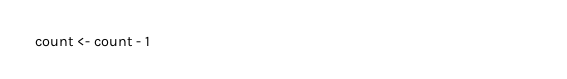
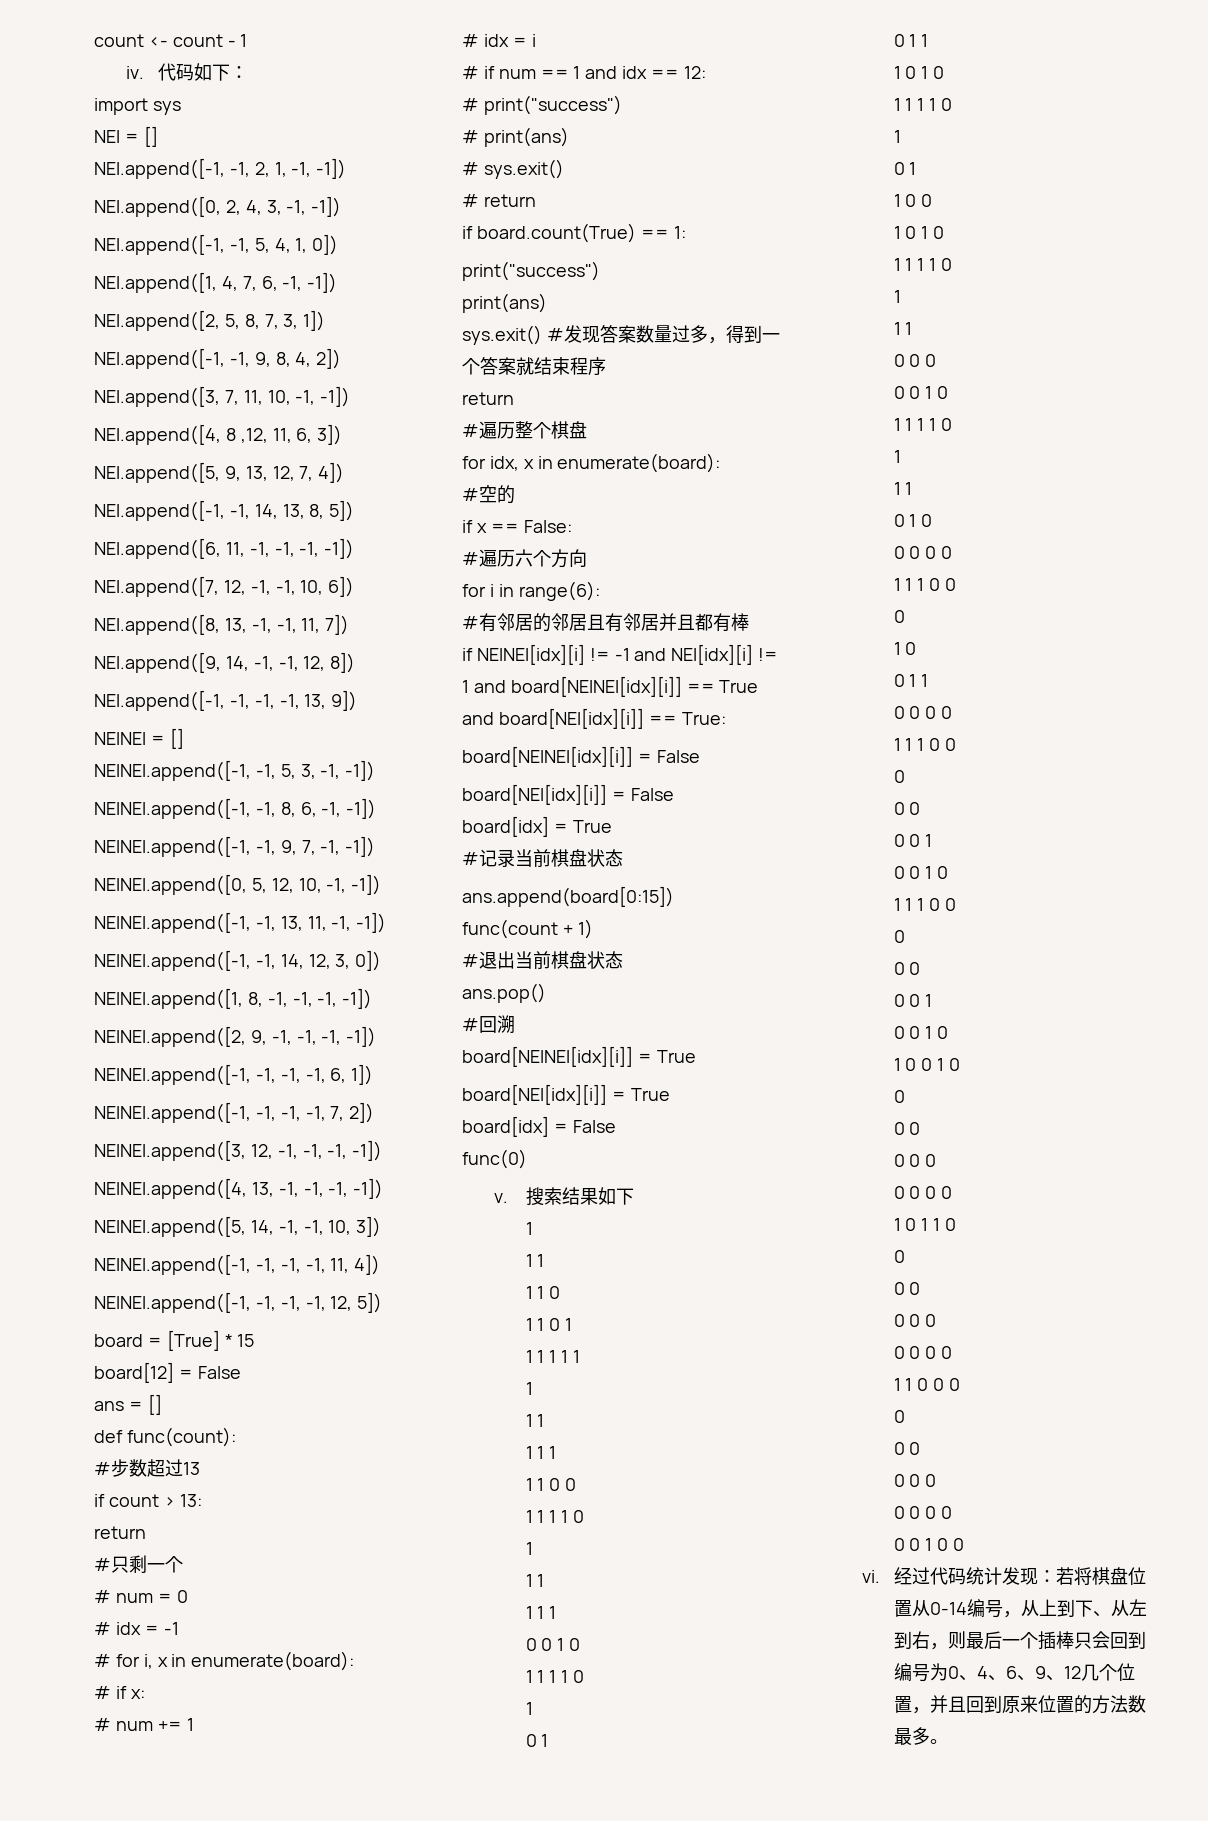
+ iv.代码如下：
+ import sys
+ NEI = []
+ NEI.append([-1, -1, 2, 1, -1, -1])
+ NEI.append([0, 2, 4, 3, -1, -1])
+ NEI.append([-1, -1, 5, 4, 1, 0])
+ NEI.append([1, 4, 7, 6, -1, -1])
+ NEI.append([2, 5, 8, 7, 3, 1])
+ NEI.append([-1, -1, 9, 8, 4, 2])
+ NEI.append([3, 7, 11, 10, -1, -1])
+ NEI.append([4, 8 ,12, 11, 6, 3])
+ NEI.append([5, 9, 13, 12, 7, 4])
+ NEI.append([-1, -1, 14, 13, 8, 5])
+ NEI.append([6, 11, -1, -1, -1, -1])
+ NEI.append([7, 12, -1, -1, 10, 6])
+ NEI.append([8, 13, -1, -1, 11, 7])
+ NEI.append([9, 14, -1, -1, 12, 8])
+ NEI.append([-1, -1, -1, -1, 13, 9])
+ NEINEI = []
+ NEINEI.append([-1, -1, 5, 3, -1, -1])
+ NEINEI.append([-1, -1, 8, 6, -1, -1])
+ NEINEI.append([-1, -1, 9, 7, -1, -1])
+ NEINEI.append([0, 5, 12, 10, -1, -1])
+ NEINEI.append([-1, -1, 13, 11, -1, -1])
+ NEINEI.append([-1, -1, 14, 12, 3, 0])
+ NEINEI.append([1, 8, -1, -1, -1, -1])
+ NEINEI.append([2, 9, -1, -1, -1, -1])
+ NEINEI.append([-1, -1, -1, -1, 6, 1])
+ NEINEI.append([-1, -1, -1, -1, 7, 2])
+ NEINEI.append([3, 12, -1, -1, -1, -1])
+ NEINEI.append([4, 13, -1, -1, -1, -1])
+ NEINEI.append([5, 14, -1, -1, 10, 3])
+ NEINEI.append([-1, -1, -1, -1, 11, 4])
+ NEINEI.append([-1, -1, -1, -1, 12, 5])
+ board = [True] * 15
+ board[12] = False
+ ans = []
+ def func(count):
+ #步数超过13
+ if count > 13:
+ return
+ #只剩一个
+ # num = 0
+ # idx = -1
+ # for i, x in enumerate(board):
+ # if x:
+ # num += 1
+ # idx = i
+ # if num == 1 and idx == 12:
+ # print("success")
+ # print(ans)
+ # sys.exit()
+ # return
+ if board.count(True) == 1:
+ print("success")
+ print(ans)
+ sys.exit() #发现答案数量过多，得到一个答案就结束程序
+ return
+ #遍历整个棋盘
+ for idx, x in enumerate(board):
+ #空的
+ if x == False:
+ #遍历六个方向
+ for i in range(6):
+ #有邻居的邻居且有邻居并且都有棒
+ if NEINEI[idx][i] != -1 and NEI[idx][i] != 1 and board[NEINEI[idx][i]] == True and board[NEI[idx][i]] == True:
+ board[NEINEI[idx][i]] = False
+ board[NEI[idx][i]] = False
+ board[idx] = True
+ #记录当前棋盘状态
+ ans.append(board[0:15])
+ func(count + 1)
+ #退出当前棋盘状态
+ ans.pop()
+ #回溯
+ board[NEINEI[idx][i]] = True
+ board[NEI[idx][i]] = True
+ board[idx] = False
+ func(0)
+ v.搜索结果如下
+ 1
+ 1 1
+ 1 1 0
+ 1 1 0 1
+ 1 1 1 1 1
+ 1
+ 1 1
+ 1 1 1
+ 1 1 0 0
+ 1 1 1 1 0
+ 1
+ 1 1
+ 1 1 1
+ 0 0 1 0
+ 1 1 1 1 0
+ 1
+ 0 1
+ 0 1 1
+ 1 0 1 0
+ 1 1 1 1 0
+ 1
+ 0 1
+ 1 0 0
+ 1 0 1 0
+ 1 1 1 1 0
+ 1
+ 1 1
+ 0 0 0
+ 0 0 1 0
+ 1 1 1 1 0
+ 1
+ 1 1
+ 0 1 0
+ 0 0 0 0
+ 1 1 1 0 0
+ 0
+ 1 0
+ 0 1 1
+ 0 0 0 0
+ 1 1 1 0 0
+ 0
+ 0 0
+ 0 0 1
+ 0 0 1 0
+ 1 1 1 0 0
+ 0
+ 0 0
+ 0 0 1
+ 0 0 1 0
+ 1 0 0 1 0
+ 0
+ 0 0
+ 0 0 0
+ 0 0 0 0
+ 1 0 1 1 0
+ 0
+ 0 0
+ 0 0 0
+ 0 0 0 0
+ 1 1 0 0 0
+ 0
+ 0 0
+ 0 0 0
+ 0 0 0 0
+ 0 0 1 0 0
+ vi.经过代码统计发现：若将棋盘位置从0-14编号，从上到下、从左到右，则最后一个插棒只会回到编号为0、4、6、9、12几个位置，并且回到原来位置的方法数最多。

